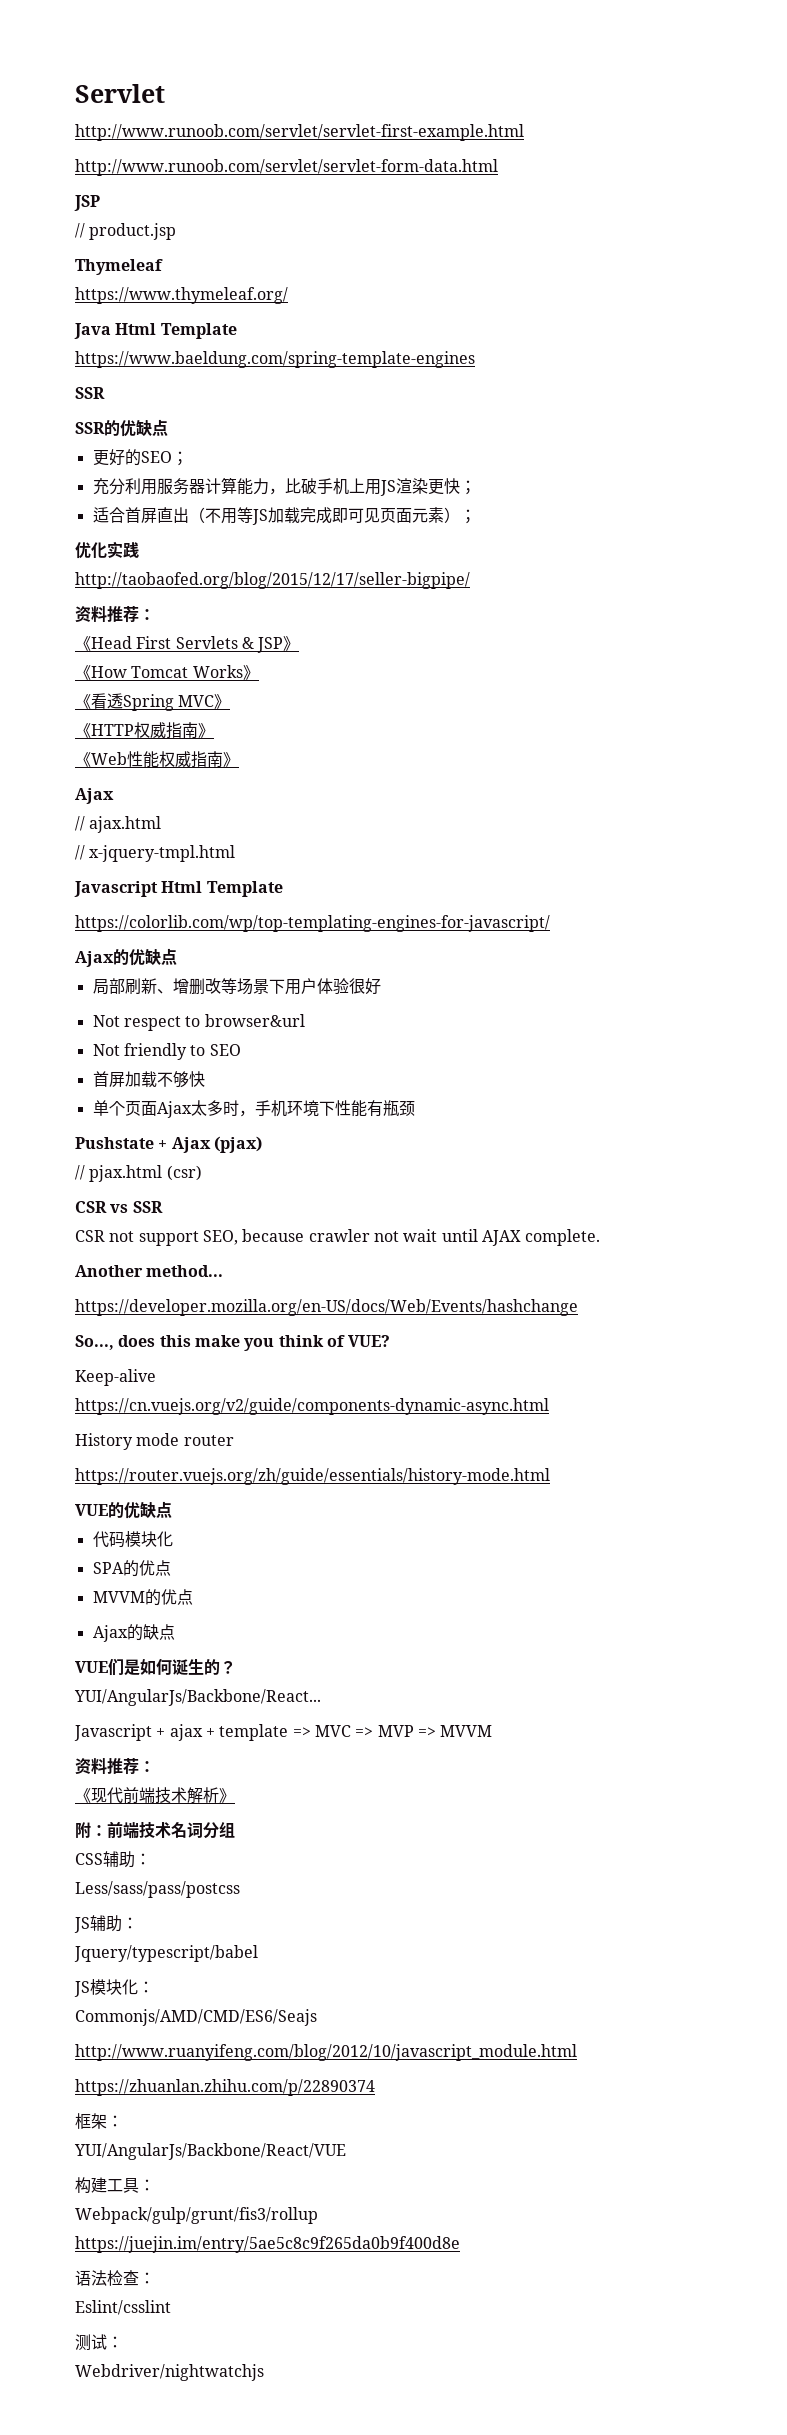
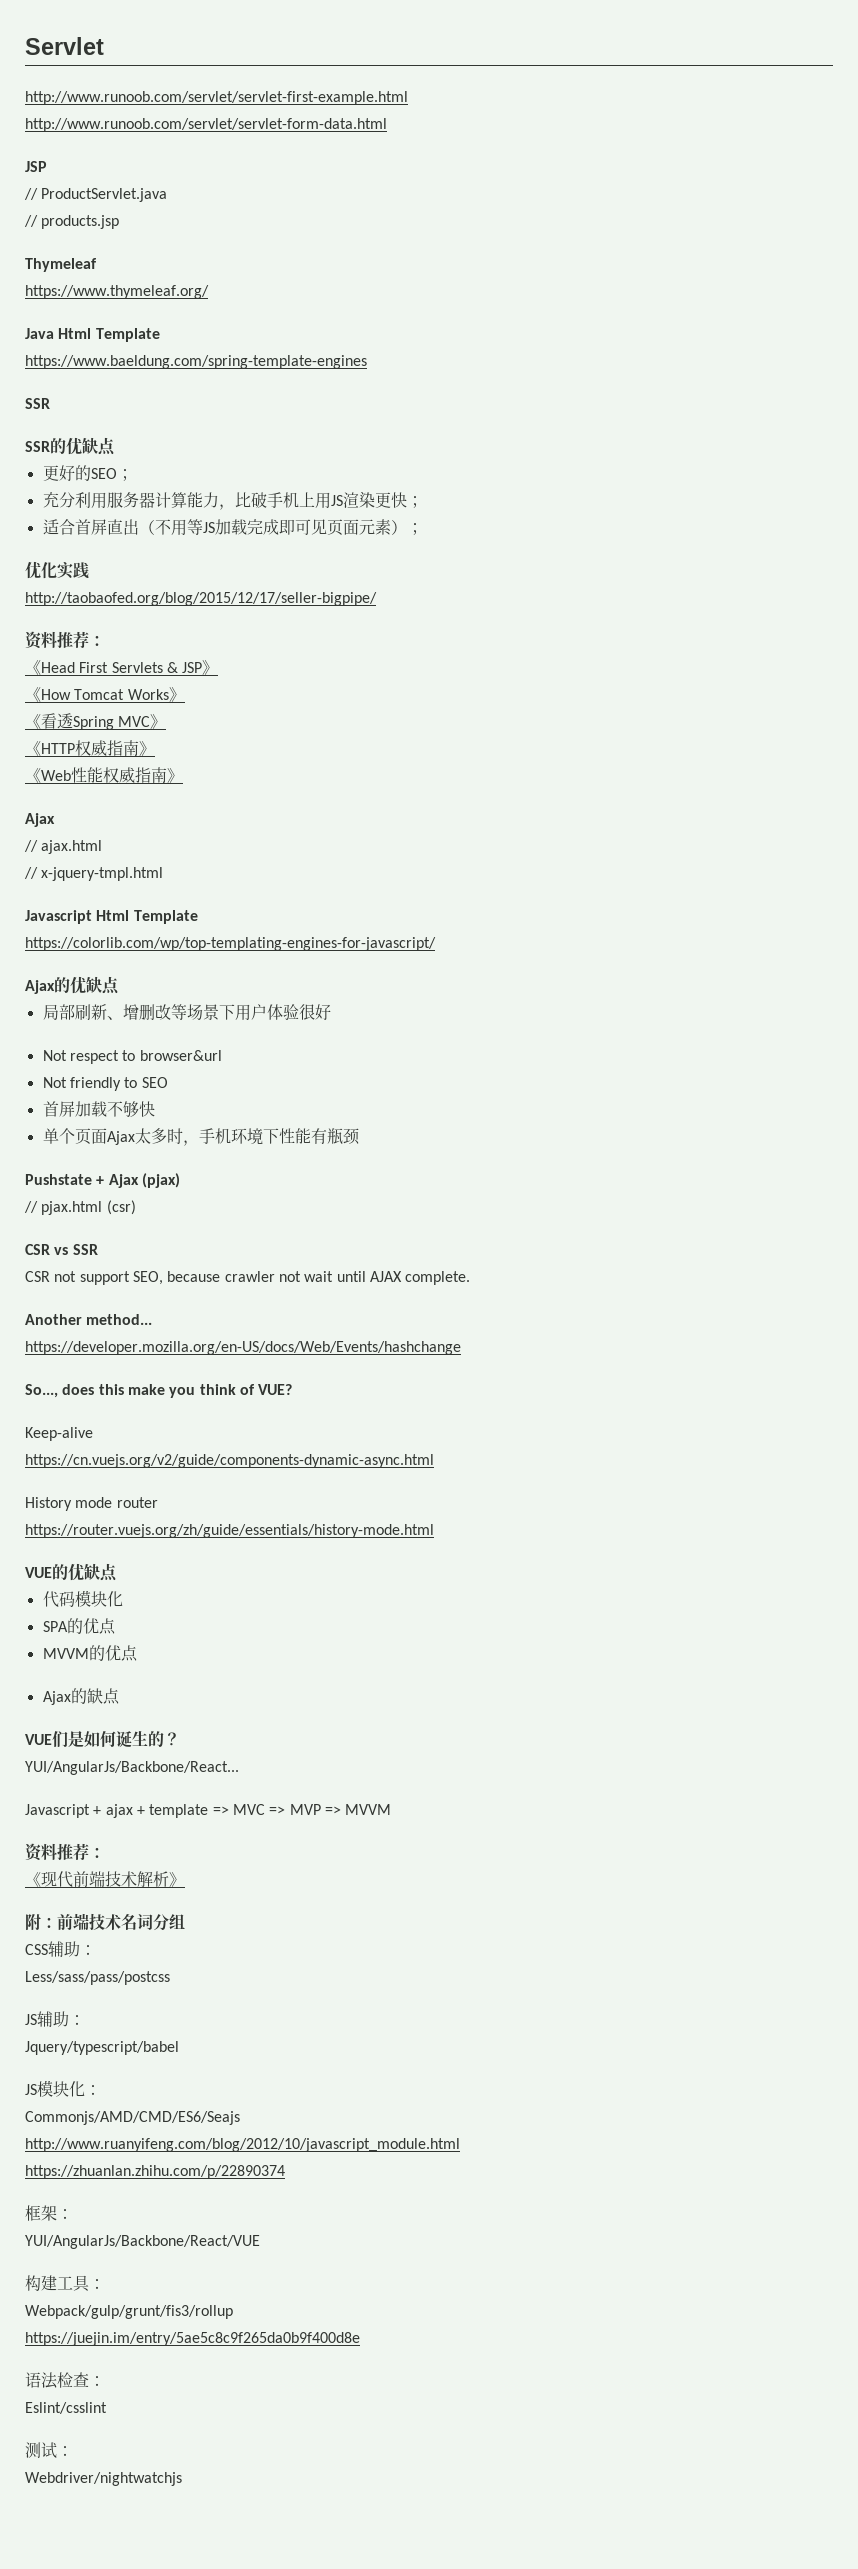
- // product.jsp
+ // ProductServlet.java
+ // products.jsp

